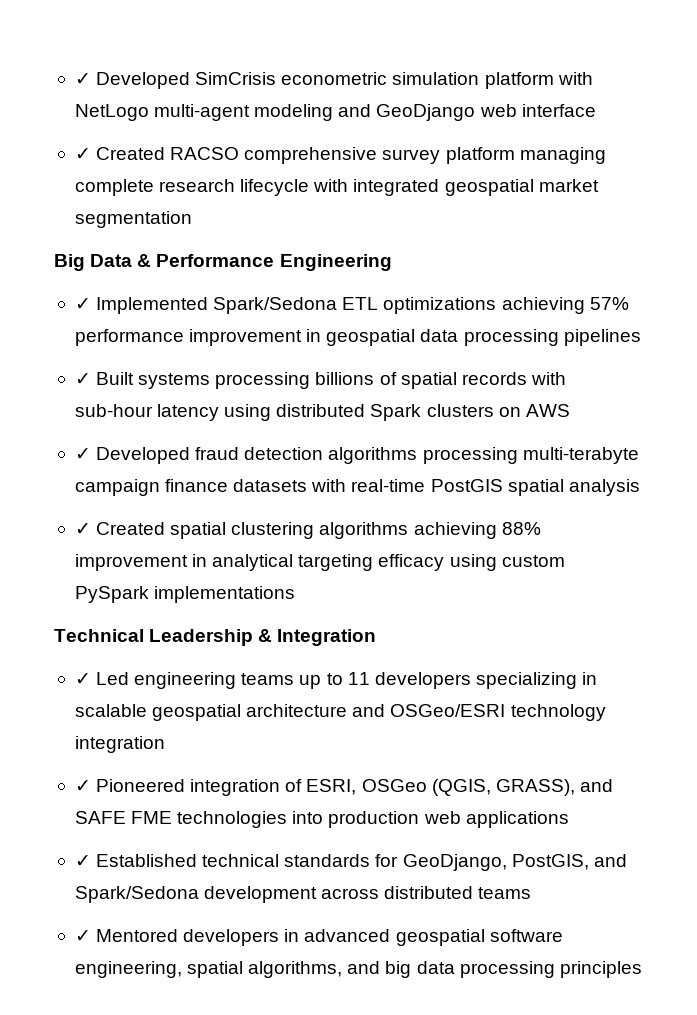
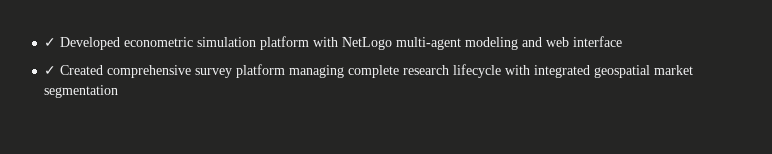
- ✓ Developed SimCrisis econometric simulation platform with NetLogo multi-agent modeling and GeoDjango web interface
+ ✓ Developed econometric simulation platform with NetLogo multi-agent modeling and web interface
- ✓ Created RACSO comprehensive survey platform managing complete research lifecycle with integrated geospatial market segmentation
+ ✓ Created comprehensive survey platform managing complete research lifecycle with integrated geospatial market segmentation
- Big Data & Performance Engineering
- ✓ Implemented Spark/Sedona ETL optimizations achieving 57% performance improvement in geospatial data processing pipelines
- ✓ Built systems processing billions of spatial records with sub-hour latency using distributed Spark clusters on AWS
- ✓ Developed fraud detection algorithms processing multi-terabyte campaign finance datasets with real-time PostGIS spatial analysis
- ✓ Created spatial clustering algorithms achieving 88% improvement in analytical targeting efficacy using custom PySpark implementations
- Technical Leadership & Integration
- ✓ Led engineering teams up to 11 developers specializing in scalable geospatial architecture and OSGeo/ESRI technology integration
- ✓ Pioneered integration of ESRI, OSGeo (QGIS, GRASS), and SAFE FME technologies into production web applications
- ✓ Established technical standards for GeoDjango, PostGIS, and Spark/Sedona development across distributed teams
- ✓ Mentored developers in advanced geospatial software engineering, spatial algorithms, and big data processing principles

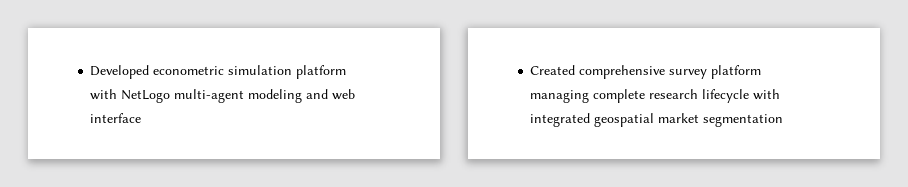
- ✓ Developed econometric simulation platform with NetLogo multi-agent modeling and web interface
+ Developed econometric simulation platform with NetLogo multi-agent modeling and web interface
- ✓ Created comprehensive survey platform managing complete research lifecycle with integrated geospatial market segmentation
+ Created comprehensive survey platform managing complete research lifecycle with integrated geospatial market segmentation

